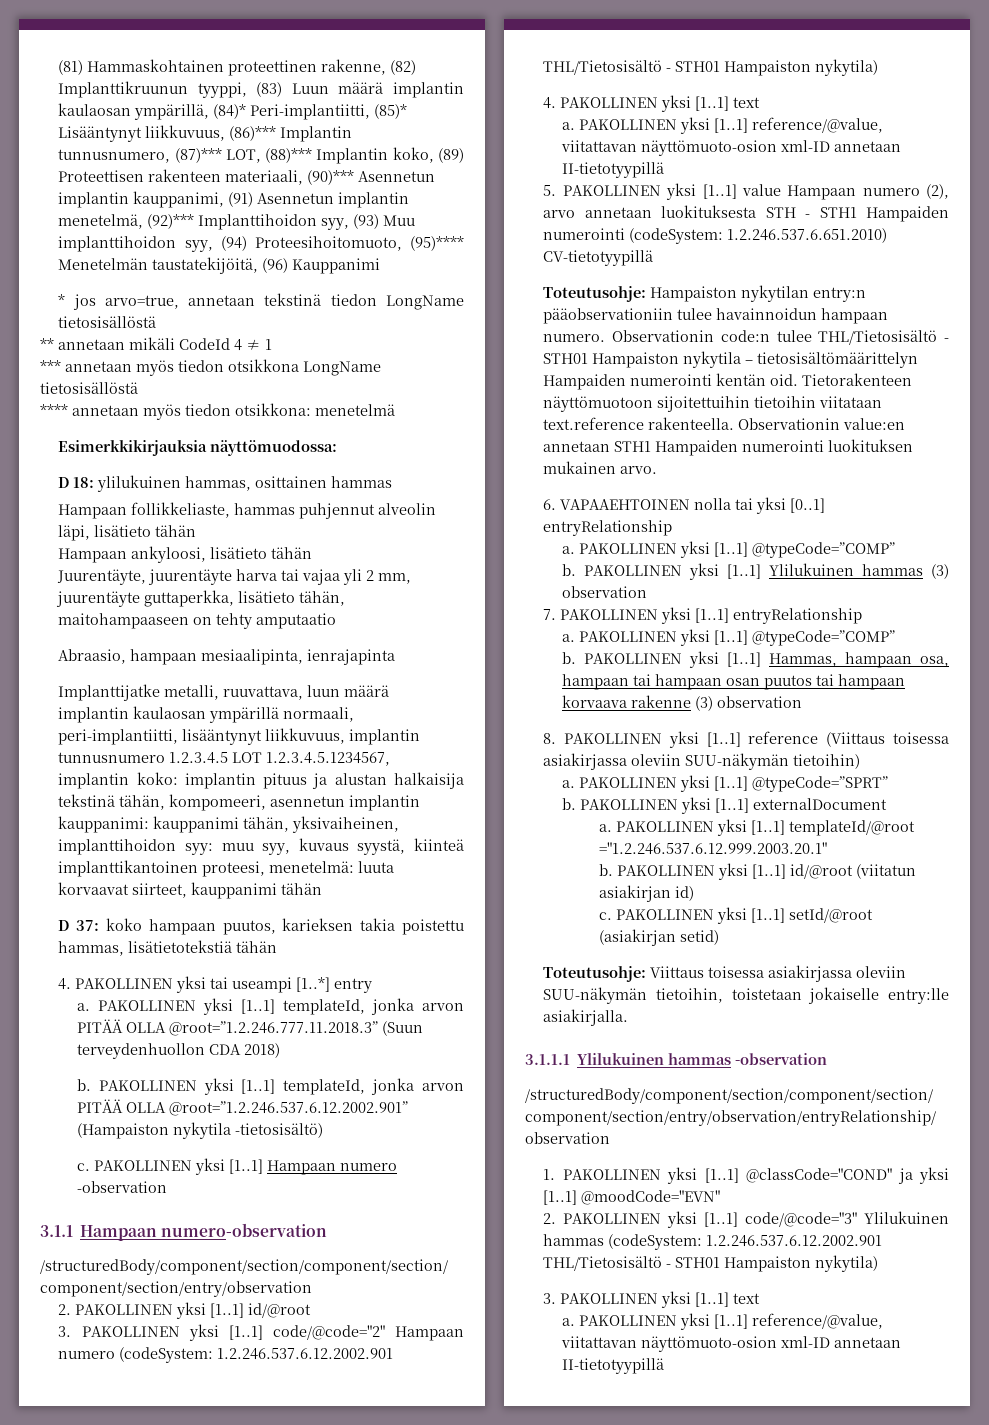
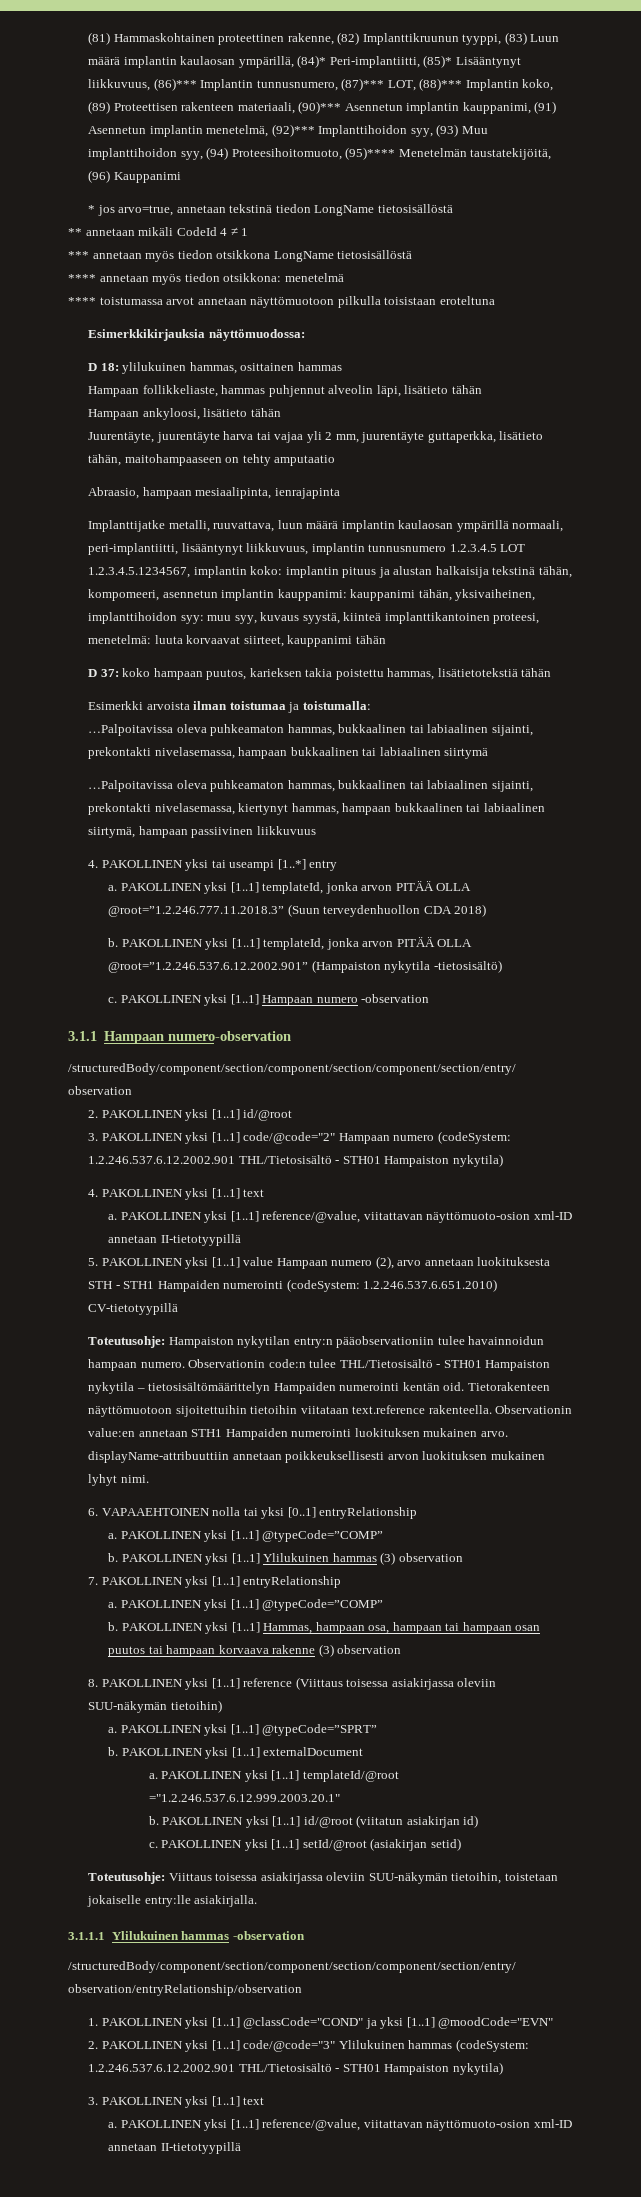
+ **** toistumassa arvot annetaan näyttömuotoon pilkulla toisistaan eroteltuna
+ Esimerkki arvoista ilman toistumaa ja toistumalla:
+ …Palpoitavissa oleva puhkeamaton hammas, bukkaalinen tai labiaalinen sijainti, prekontakti nivelasemassa, hampaan bukkaalinen tai labiaalinen siirtymä
+ …Palpoitavissa oleva puhkeamaton hammas, bukkaalinen tai labiaalinen sijainti, prekontakti nivelasemassa, kiertynyt hammas, hampaan bukkaalinen tai labiaalinen siirtymä, hampaan passiivinen liikkuvuus
- Observationin value:en annetaan STH1 Hampaiden numerointi luokituksen mukainen arvo.
+ Observationin value:en annetaan STH1 Hampaiden numerointi luokituksen mukainen arvo. displayName-attribuuttiin annetaan poikkeuksellisesti arvon luokituksen mukainen lyhyt nimi.

